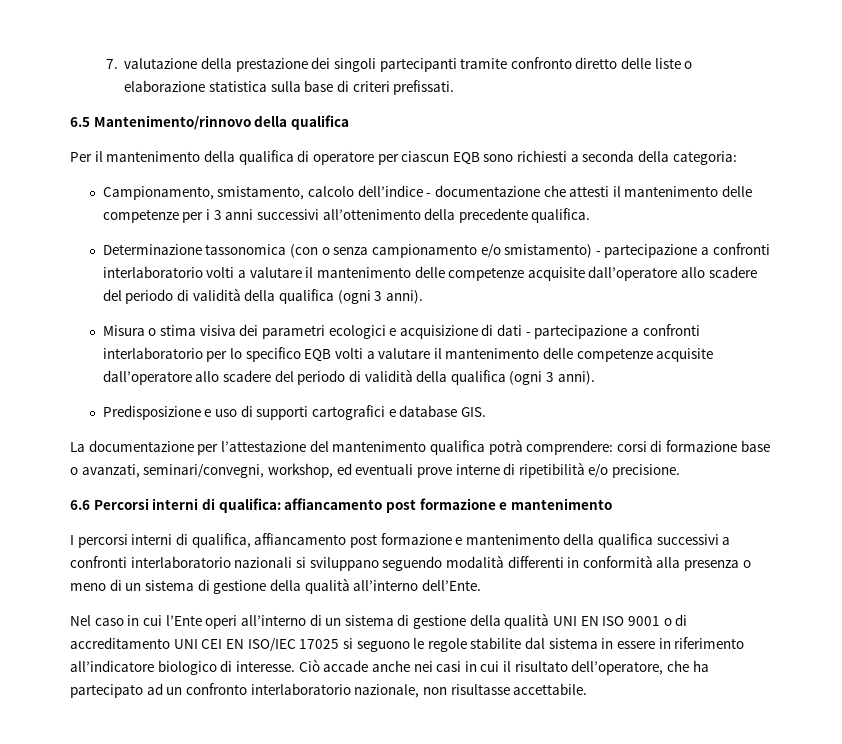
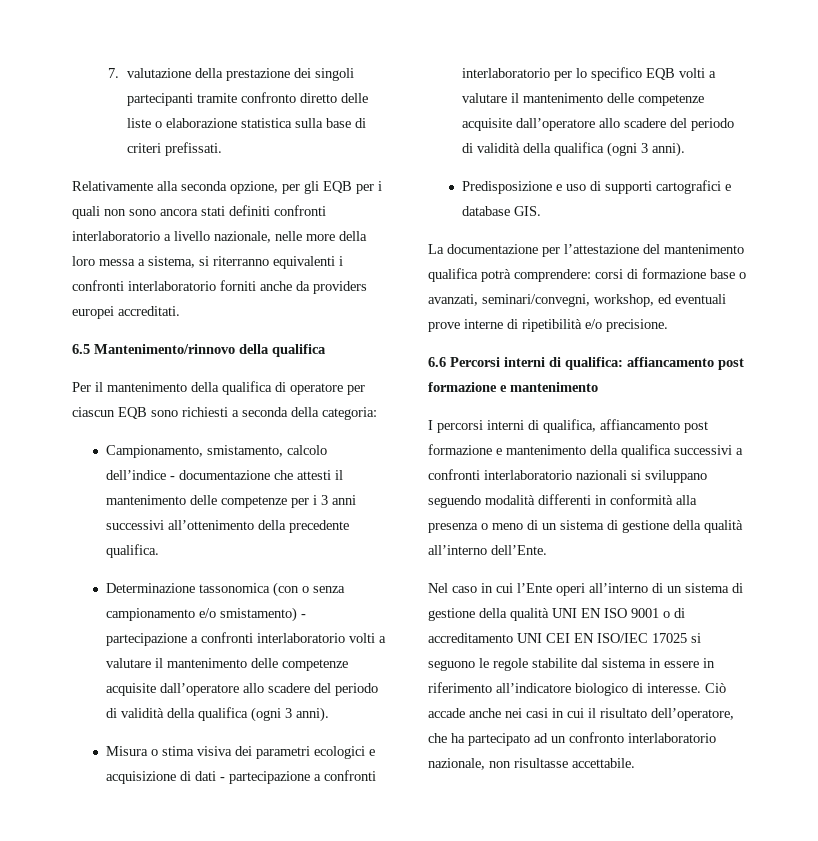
+ Relativamente alla seconda opzione, per gli EQB per i quali non sono ancora stati definiti confronti interlaboratorio a livello nazionale, nelle more della loro messa a sistema, si riterranno equivalenti i confronti interlaboratorio forniti anche da providers europei accreditati.

